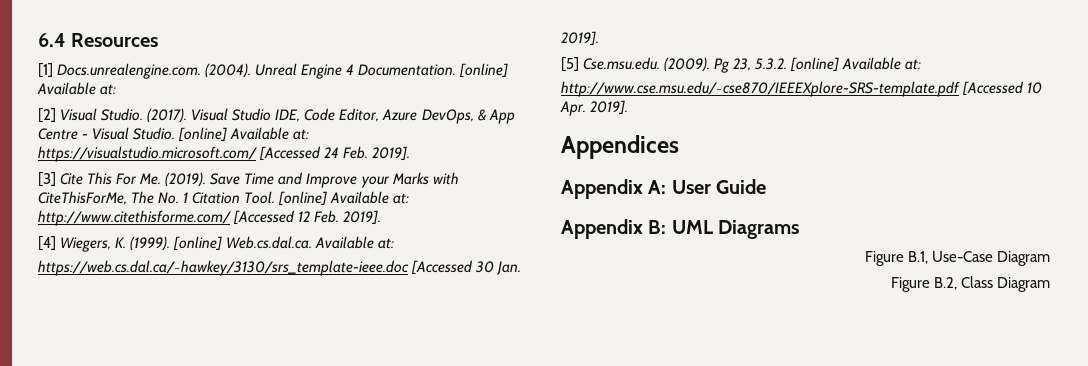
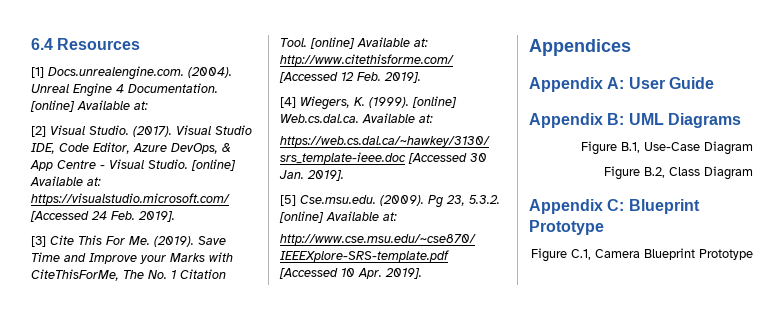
+ Appendix C: Blueprint Prototype
+ Figure C.1, Camera Blueprint Prototype

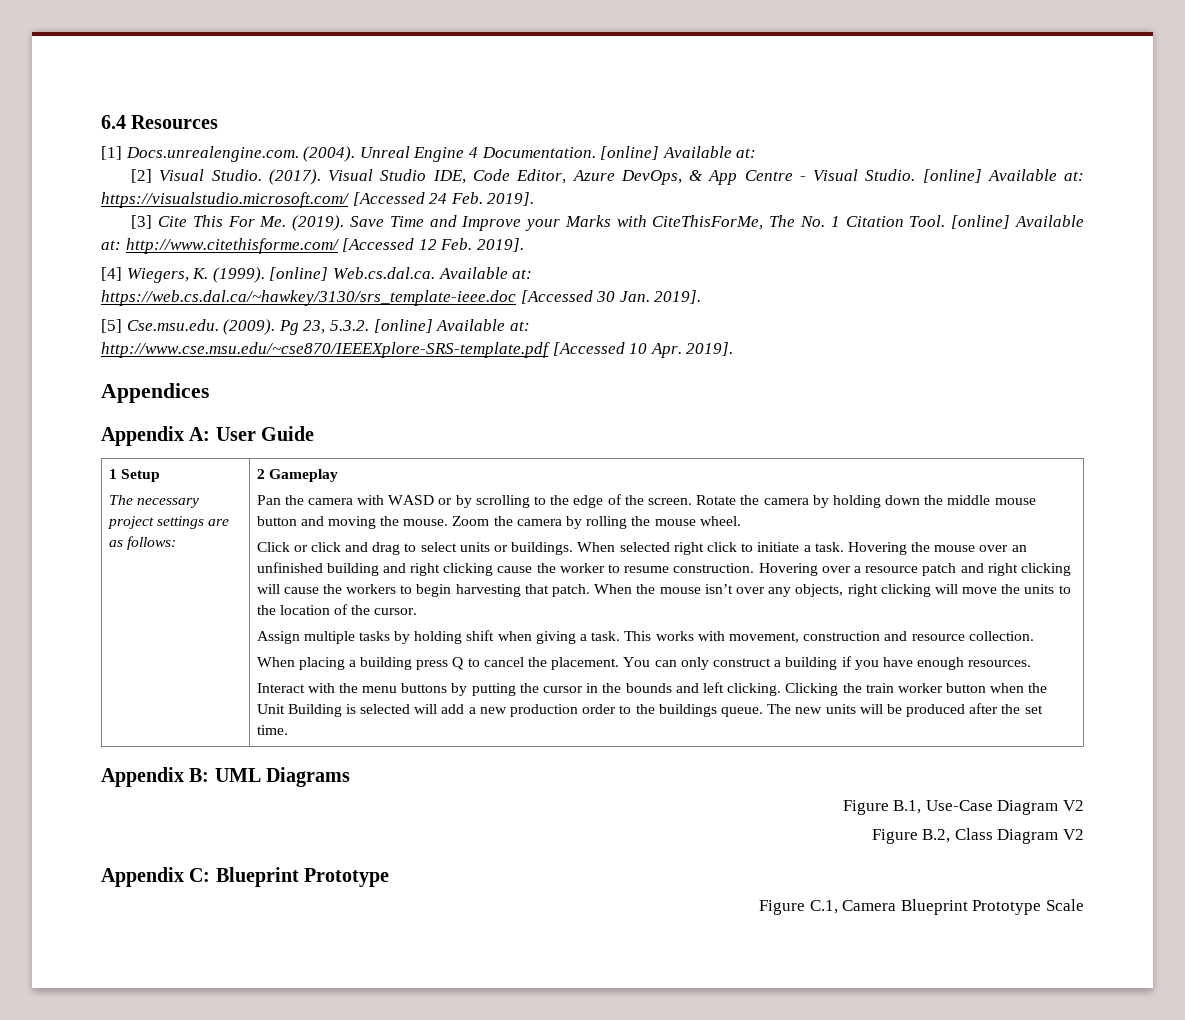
+ 1 Setup
+ The necessary project settings are as follows: | 2 Gameplay
+ Pan the camera with WASD or by scrolling to the edge of the screen. Rotate the camera by holding down the middle mouse button and moving the mouse. Zoom the camera by rolling the mouse wheel.
+ Click or click and drag to select units or buildings. When selected right click to initiate a task. Hovering the mouse over an unfinished building and right clicking cause the worker to resume construction. Hovering over a resource patch and right clicking will cause the workers to begin harvesting that patch. When the mouse isn’t over any objects, right clicking will move the units to the location of the cursor.
+ Assign multiple tasks by holding shift when giving a task. This works with movement, construction and resource collection.
+ When placing a building press Q to cancel the placement. You can only construct a building if you have enough resources.
+ Interact with the menu buttons by putting the cursor in the bounds and left clicking. Clicking the train worker button when the Unit Building is selected will add a new production order to the buildings queue. The new units will be produced after the set time.
- Figure B.1, Use-Case Diagram
+ Figure B.1, Use-Case Diagram V2
- Figure B.2, Class Diagram
+ Figure B.2, Class Diagram V2
- Figure C.1, Camera Blueprint Prototype
+ Figure C.1, Camera Blueprint Prototype Scale

